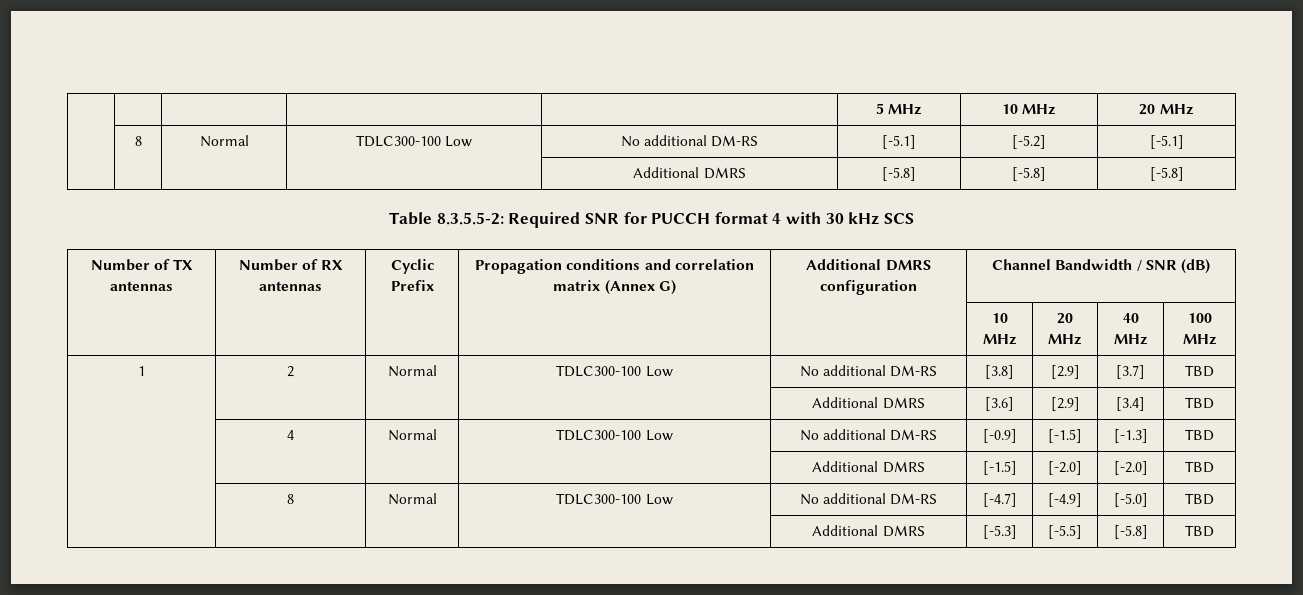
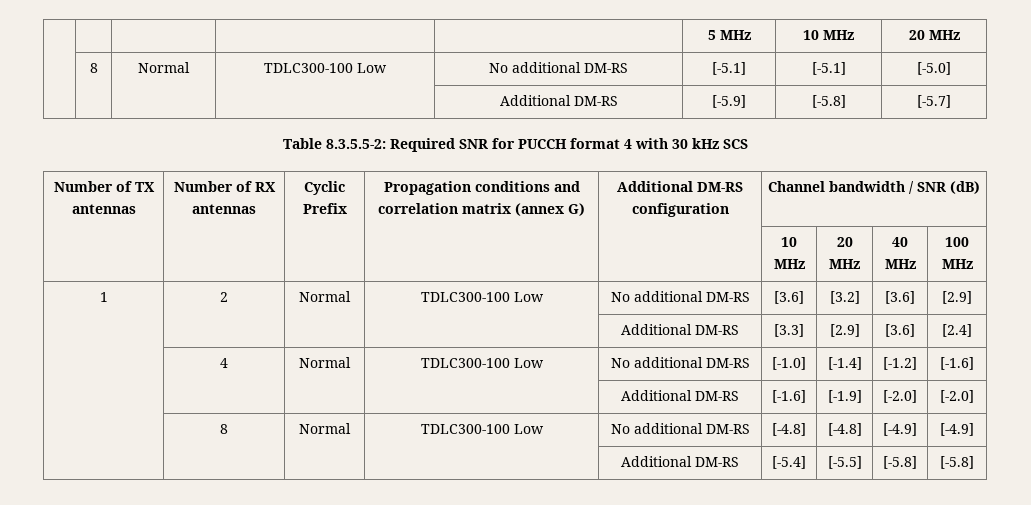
- | 8 | Normal | TDLC300-100 Low | No additional DM-RS | [-5.1] | [-5.2] | [-5.1]
- | | | | Additional DMRS | [-5.8] | [-5.8] | [-5.8]
+ | 8 | Normal | TDLC300-100 Low | No additional DM-RS | [-5.1] | [-5.1] | [-5.0]
+ | | | | Additional DM-RS | [-5.9] | [-5.8] | [-5.7]
- Number of TX antennas | Number of RX antennas | Cyclic Prefix | Propagation conditions and correlation matrix (Annex G) | Additional DMRS configuration | Channel Bandwidth / SNR (dB)
+ Number of TX antennas | Number of RX antennas | Cyclic Prefix | Propagation conditions and correlation matrix (annex G) | Additional DM-RS configuration | Channel bandwidth / SNR (dB)
- 1 | 2 | Normal | TDLC300-100 Low | No additional DM-RS | [3.8] | [2.9] | [3.7] | TBD
- | | | | Additional DMRS | [3.6] | [2.9] | [3.4] | TBD
+ 1 | 2 | Normal | TDLC300-100 Low | No additional DM-RS | [3.6] | [3.2] | [3.6] | [2.9]
+ | | | | Additional DM-RS | [3.3] | [2.9] | [3.6] | [2.4]
- | 4 | Normal | TDLC300-100 Low | No additional DM-RS | [-0.9] | [-1.5] | [-1.3] | TBD
- | | | | Additional DMRS | [-1.5] | [-2.0] | [-2.0] | TBD
- | 8 | Normal | TDLC300-100 Low | No additional DM-RS | [-4.7] | [-4.9] | [-5.0] | TBD
- | | | | Additional DMRS | [-5.3] | [-5.5] | [-5.8] | TBD
+ | 4 | Normal | TDLC300-100 Low | No additional DM-RS | [-1.0] | [-1.4] | [-1.2] | [-1.6]
+ | | | | Additional DM-RS | [-1.6] | [-1.9] | [-2.0] | [-2.0]
+ | 8 | Normal | TDLC300-100 Low | No additional DM-RS | [-4.8] | [-4.8] | [-4.9] | [-4.9]
+ | | | | Additional DM-RS | [-5.4] | [-5.5] | [-5.8] | [-5.8]

